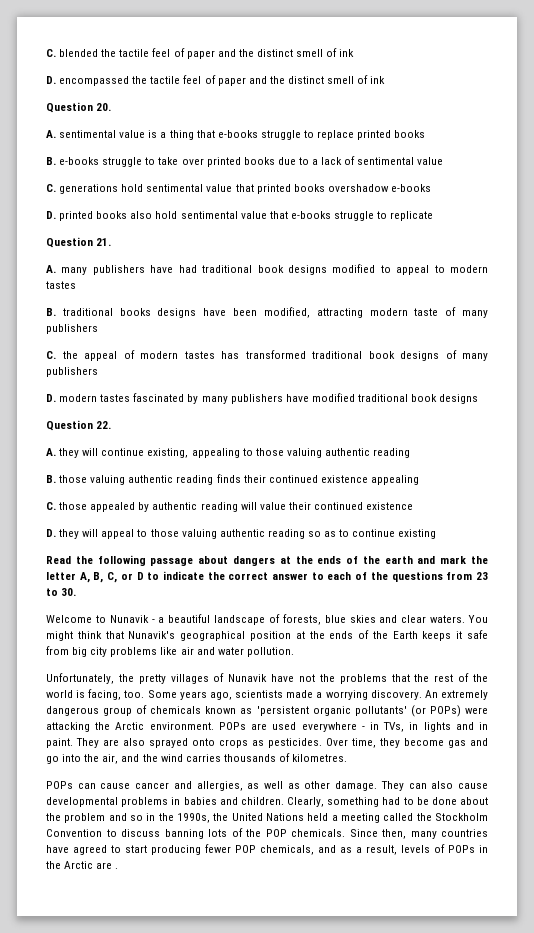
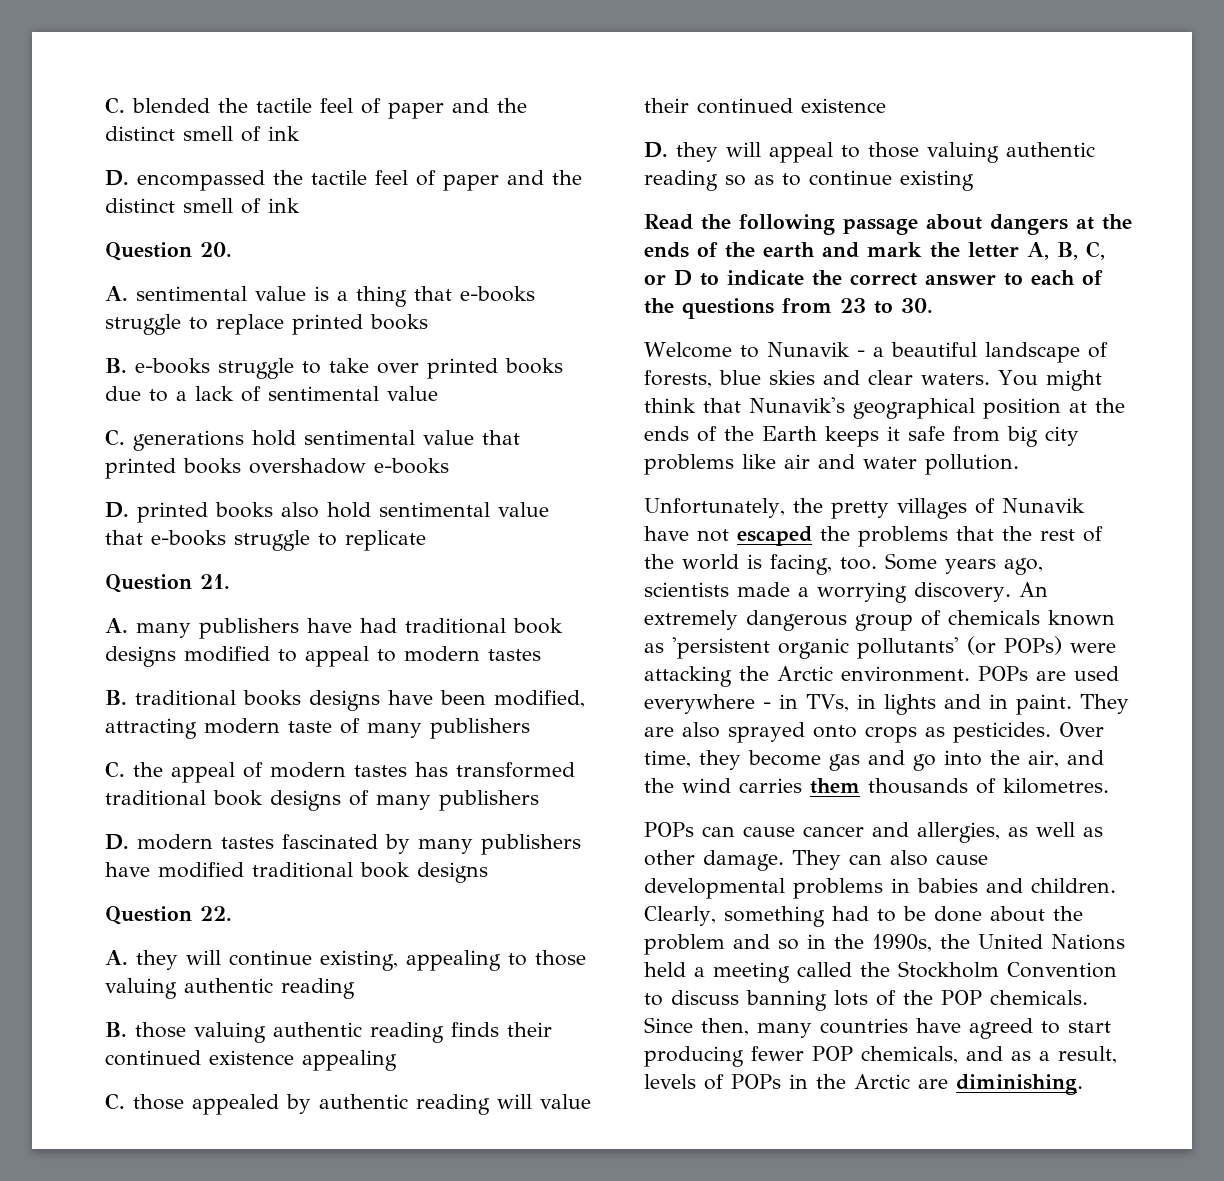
- Unfortunately, the pretty villages of Nunavik have not the problems that the rest of the world is facing, too.
+ Unfortunately, the pretty villages of Nunavik have not escaped the problems that the rest of the world is facing, too.
- Over time, they become gas and go into the air, and the wind carries thousands of kilometres.
+ Over time, they become gas and go into the air, and the wind carries them thousands of kilometres.
- Since then, many countries have agreed to start producing fewer POP chemicals, and as a result, levels of POPs in the Arctic are .
+ Since then, many countries have agreed to start producing fewer POP chemicals, and as a result, levels of POPs in the Arctic are diminishing.

